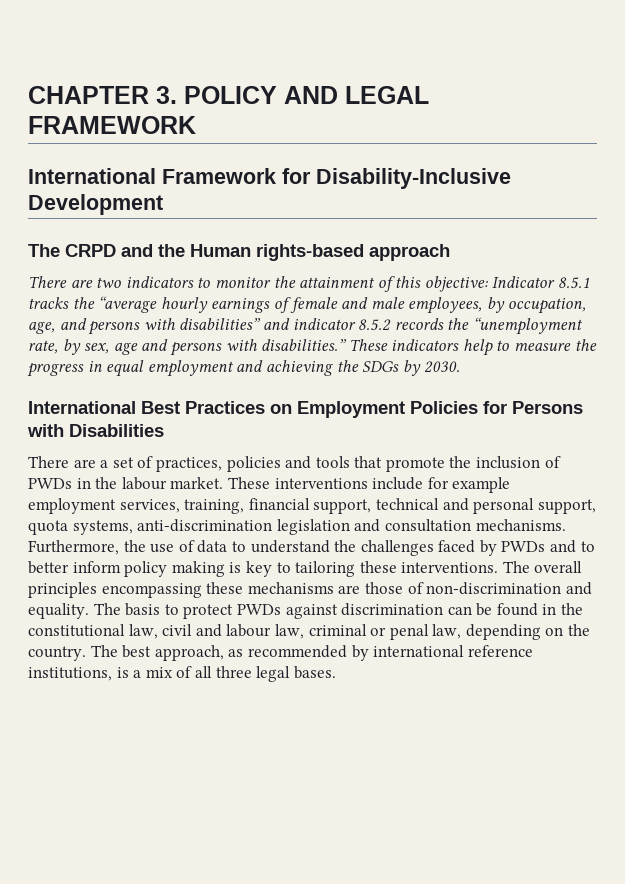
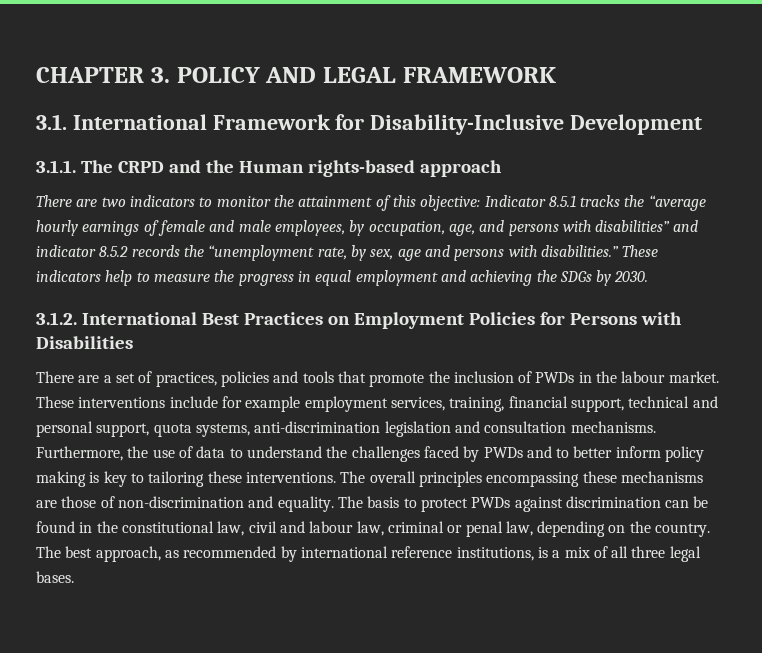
- International Framework for Disability-Inclusive Development
+ 3.1. International Framework for Disability-Inclusive Development
- The CRPD and the Human rights-based approach
+ 3.1.1. The CRPD and the Human rights-based approach
- International Best Practices on Employment Policies for Persons with Disabilities
+ 3.1.2. International Best Practices on Employment Policies for Persons with Disabilities

